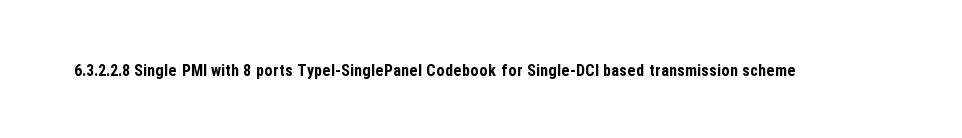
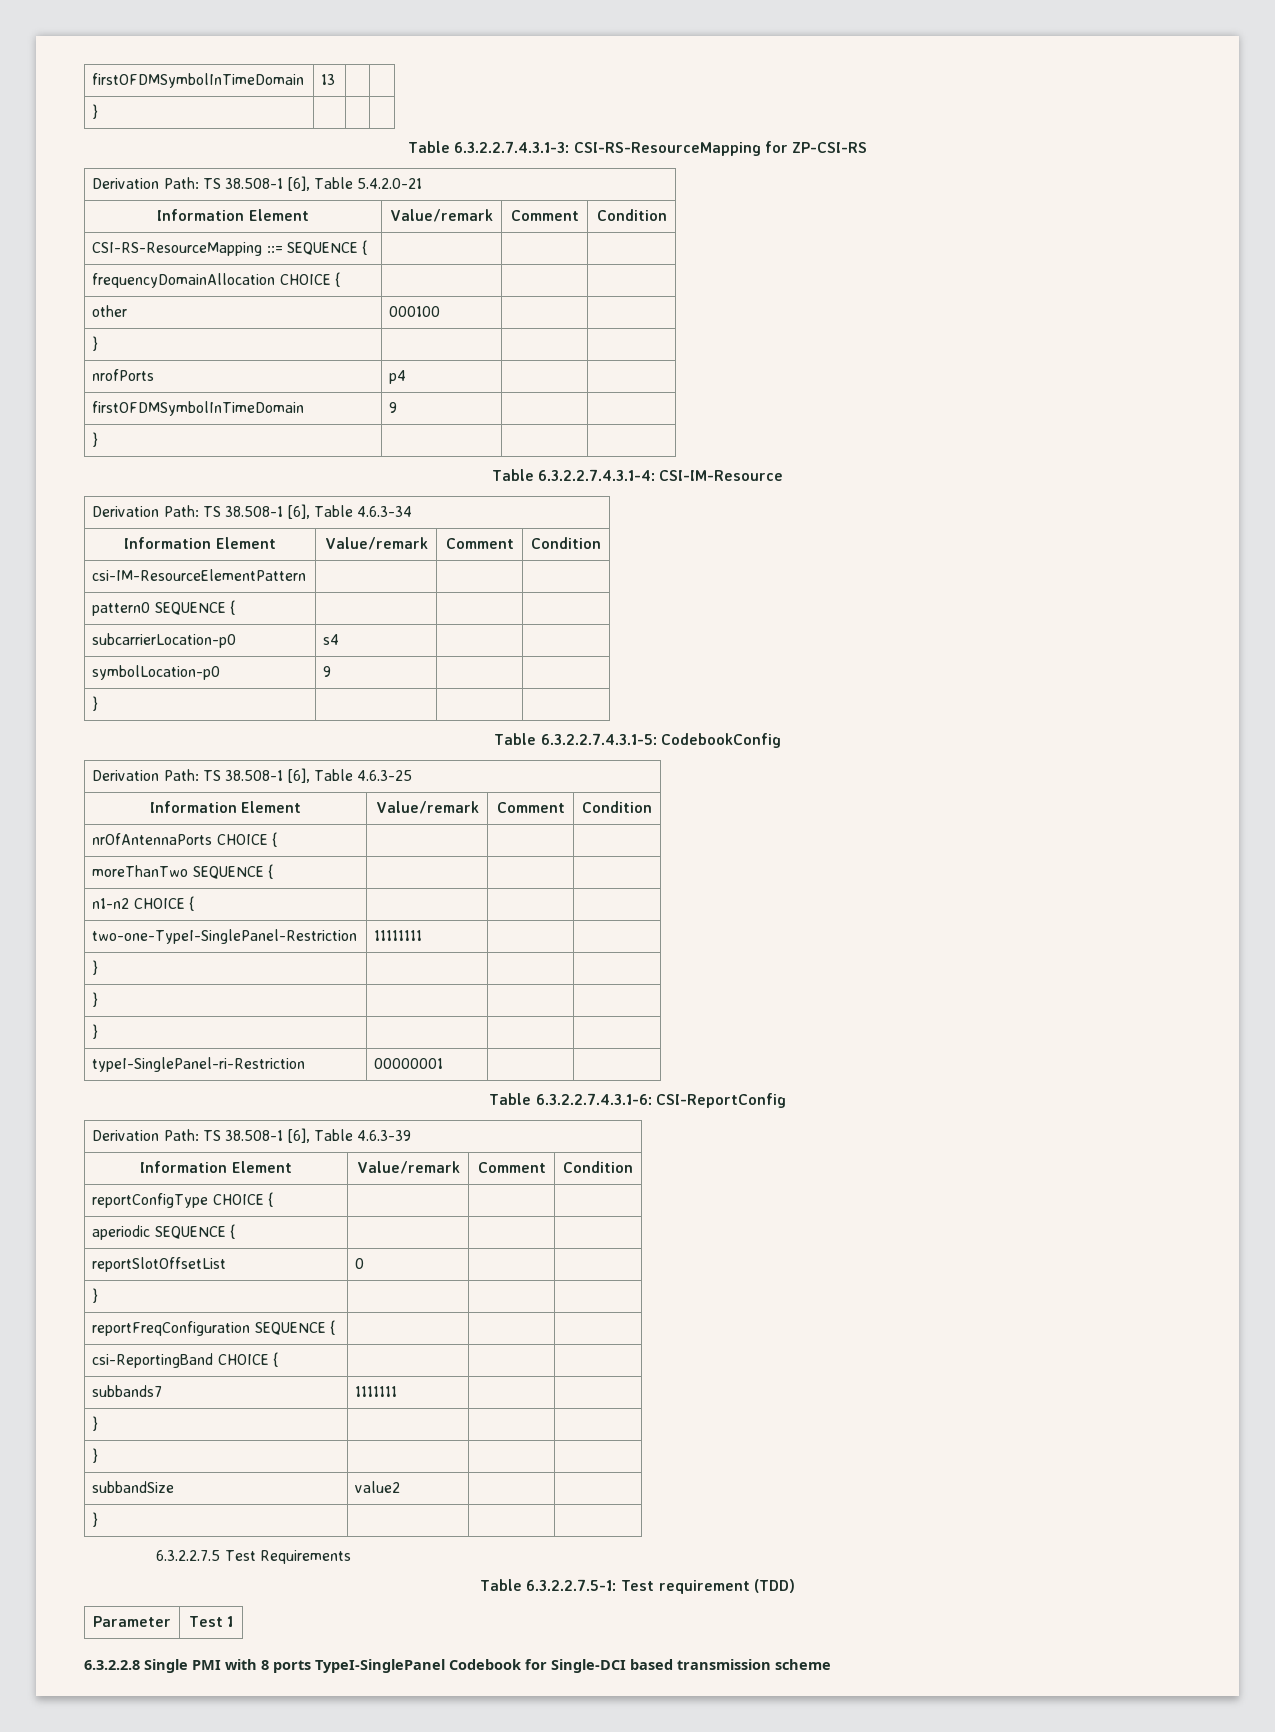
+ firstOFDMSymbolInTimeDomain | 13 | |
+ } | | |
+ Table 6.3.2.2.7.4.3.1-3: CSI-RS-ResourceMapping for ZP-CSI-RS
+ Derivation Path: TS 38.508-1 [6], Table 5.4.2.0-21
+ Information Element | Value/remark | Comment | Condition
+ CSI-RS-ResourceMapping ::= SEQUENCE { | | |
+ frequencyDomainAllocation CHOICE { | | |
+ other | 000100 | |
+ } | | |
+ nrofPorts | p4 | |
+ firstOFDMSymbolInTimeDomain | 9 | |
+ } | | |
+ Table 6.3.2.2.7.4.3.1-4: CSI-IM-Resource
+ Derivation Path: TS 38.508-1 [6], Table 4.6.3-34
+ Information Element | Value/remark | Comment | Condition
+ csi-IM-ResourceElementPattern | | |
+ pattern0 SEQUENCE { | | |
+ subcarrierLocation-p0 | s4 | |
+ symbolLocation-p0 | 9 | |
+ } | | |
+ Table 6.3.2.2.7.4.3.1-5: CodebookConfig
+ Derivation Path: TS 38.508-1 [6], Table 4.6.3-25
+ Information Element | Value/remark | Comment | Condition
+ nrOfAntennaPorts CHOICE { | | |
+ moreThanTwo SEQUENCE { | | |
+ n1-n2 CHOICE { | | |
+ two-one-TypeI-SinglePanel-Restriction | 11111111 | |
+ } | | |
+ } | | |
+ } | | |
+ typeI-SinglePanel-ri-Restriction | 00000001 | |
+ Table 6.3.2.2.7.4.3.1-6: CSI-ReportConfig
+ Derivation Path: TS 38.508-1 [6], Table 4.6.3-39
+ Information Element | Value/remark | Comment | Condition
+ reportConfigType CHOICE { | | |
+ aperiodic SEQUENCE { | | |
+ reportSlotOffsetList | 0 | |
+ } | | |
+ reportFreqConfiguration SEQUENCE { | | |
+ csi-ReportingBand CHOICE { | | |
+ subbands7 | 1111111 | |
+ } | | |
+ } | | |
+ subbandSize | value2 | |
+ } | | |
+ 6.3.2.2.7.5 Test Requirements
+ Table 6.3.2.2.7.5-1: Test requirement (TDD)
+ Parameter | Test 1

